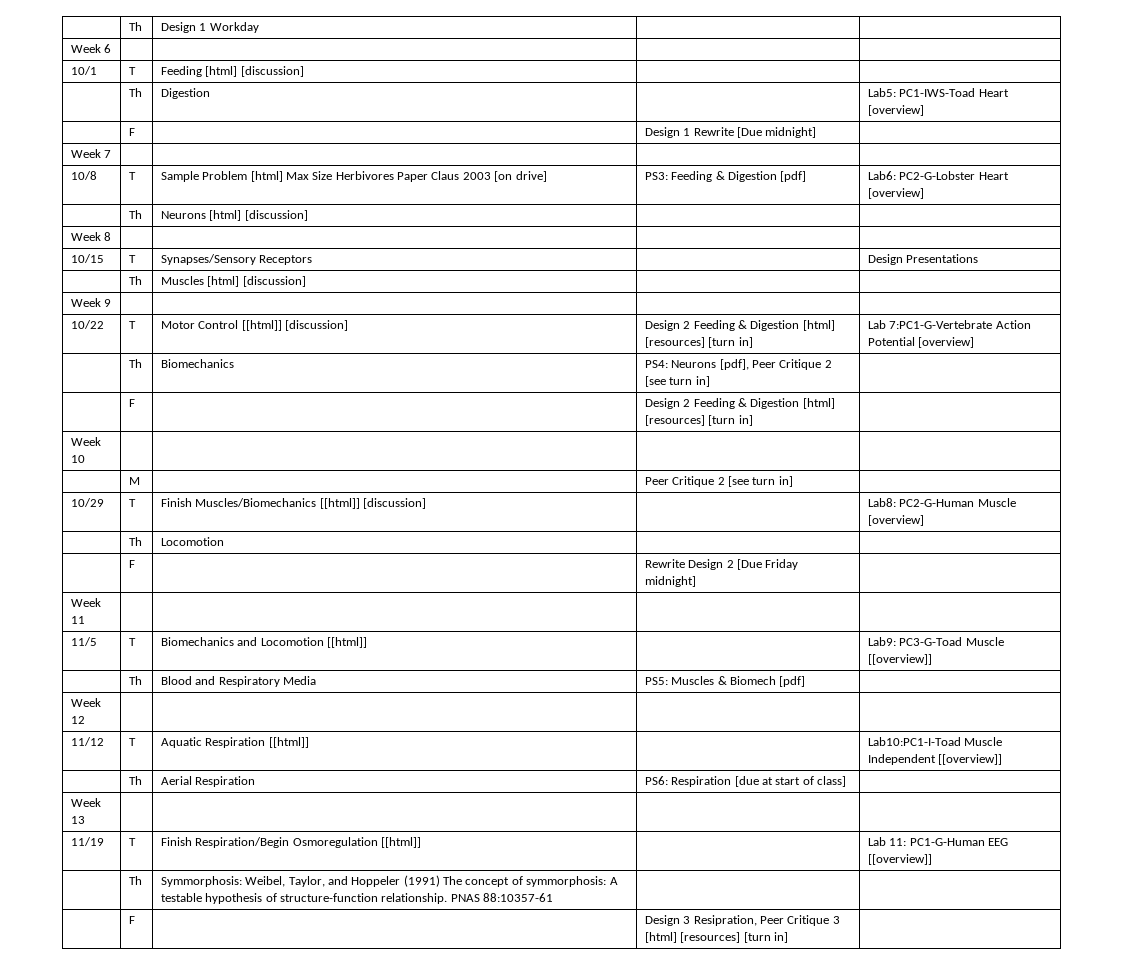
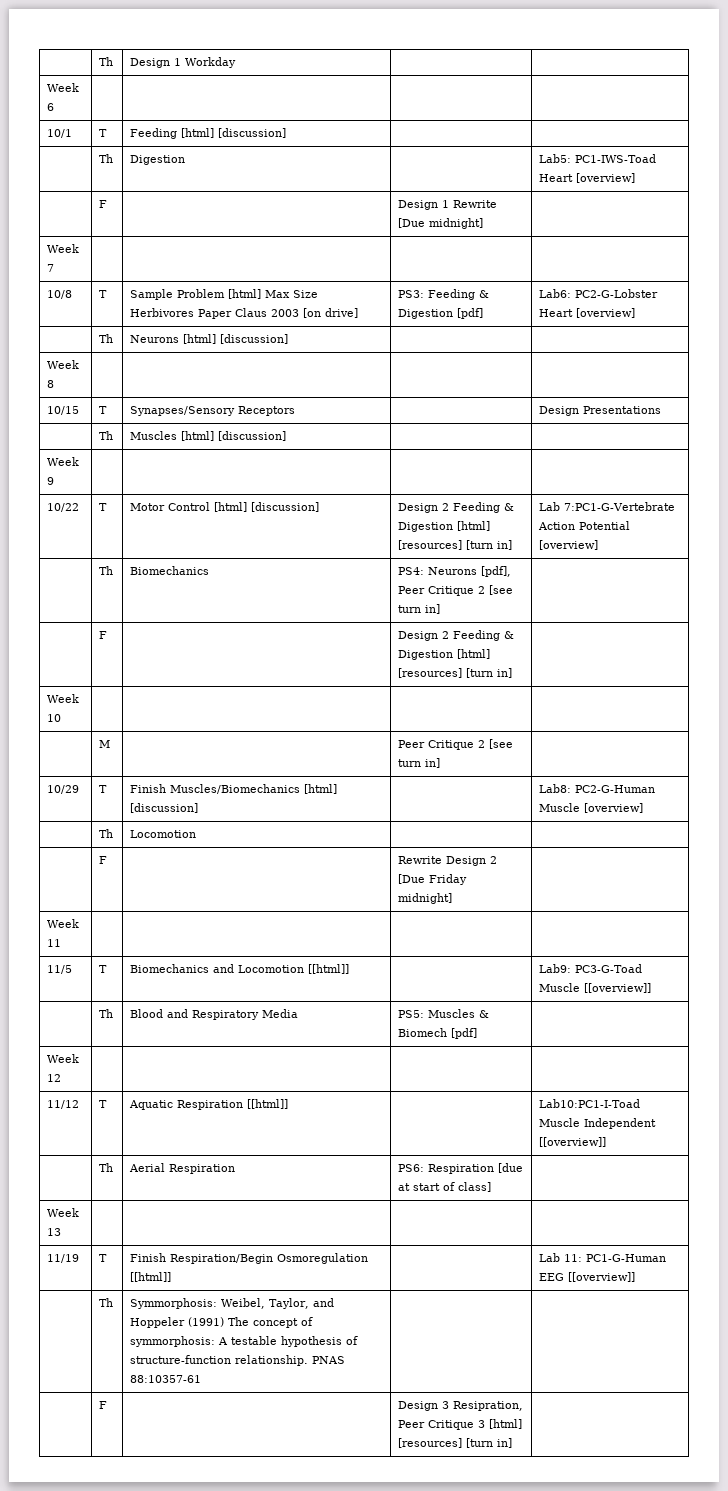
- 10/22 | T | Motor Control [[html]] [discussion] | Design 2 Feeding & Digestion [html] [resources] [turn in] | Lab 7:PC1-G-Vertebrate Action Potential [overview]
+ 10/22 | T | Motor Control [html] [discussion] | Design 2 Feeding & Digestion [html] [resources] [turn in] | Lab 7:PC1-G-Vertebrate Action Potential [overview]
- 10/29 | T | Finish Muscles/Biomechanics [[html]] [discussion] | | Lab8: PC2-G-Human Muscle [overview]
+ 10/29 | T | Finish Muscles/Biomechanics [html] [discussion] | | Lab8: PC2-G-Human Muscle [overview]

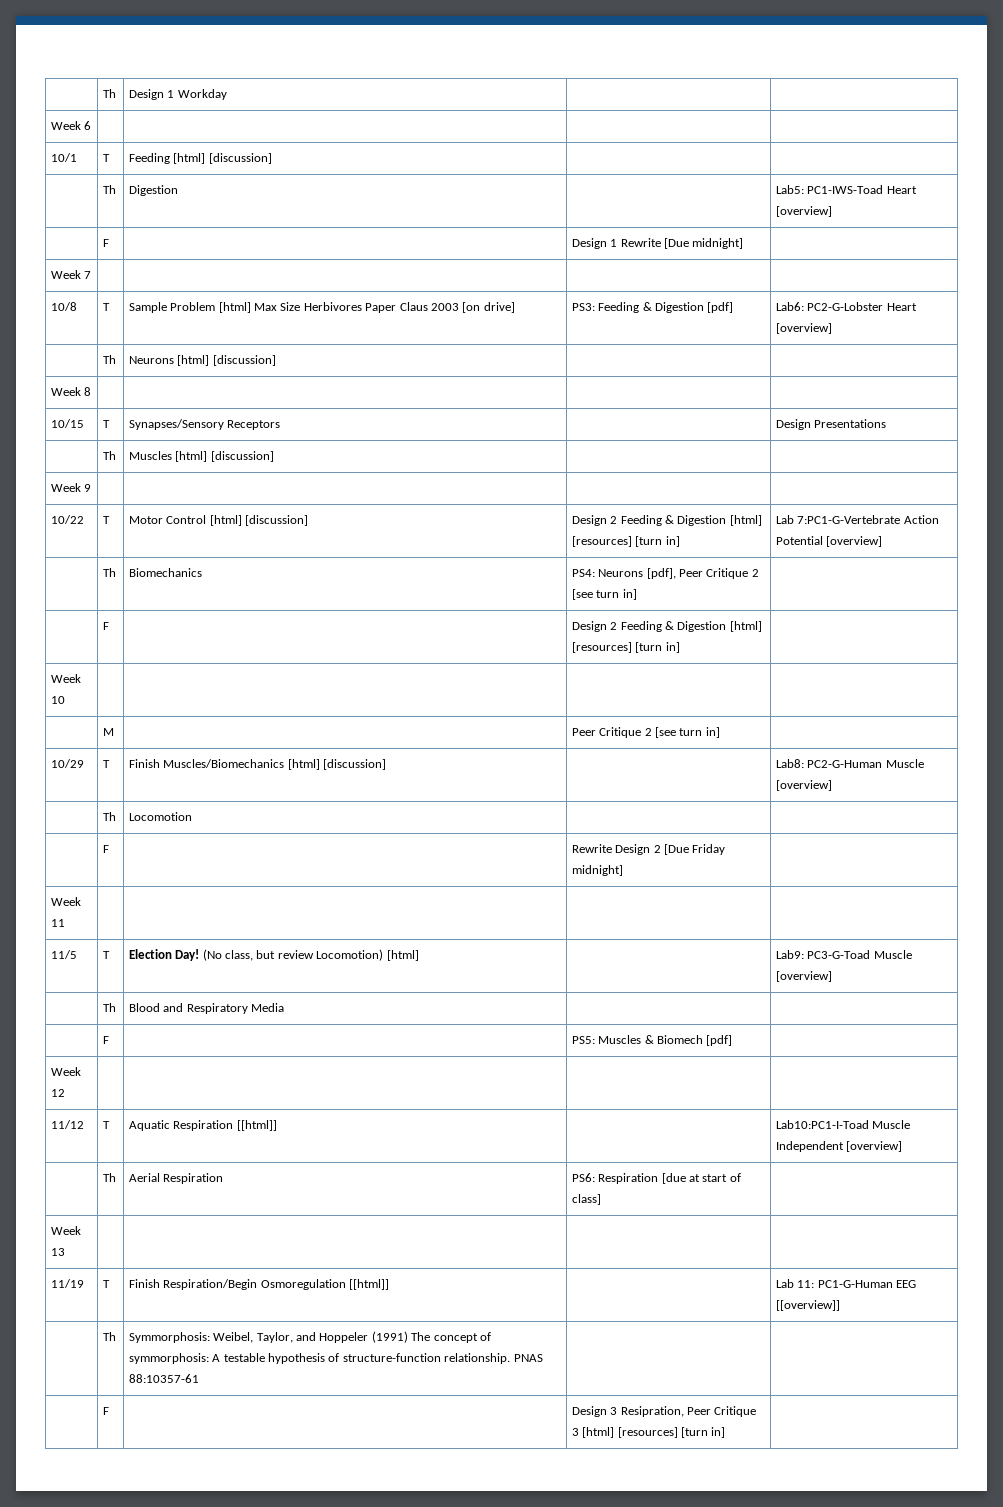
- 11/5 | T | Biomechanics and Locomotion [[html]] | | Lab9: PC3-G-Toad Muscle [[overview]]
+ 11/5 | T | Election Day! (No class, but review Locomotion) [html] | | Lab9: PC3-G-Toad Muscle [overview]
- | Th | Blood and Respiratory Media | PS5: Muscles & Biomech [pdf] |
+ | Th | Blood and Respiratory Media | |
+ | F | | PS5: Muscles & Biomech [pdf] |
- 11/12 | T | Aquatic Respiration [[html]] | | Lab10:PC1-I-Toad Muscle Independent [[overview]]
+ 11/12 | T | Aquatic Respiration [[html]] | | Lab10:PC1-I-Toad Muscle Independent [overview]

